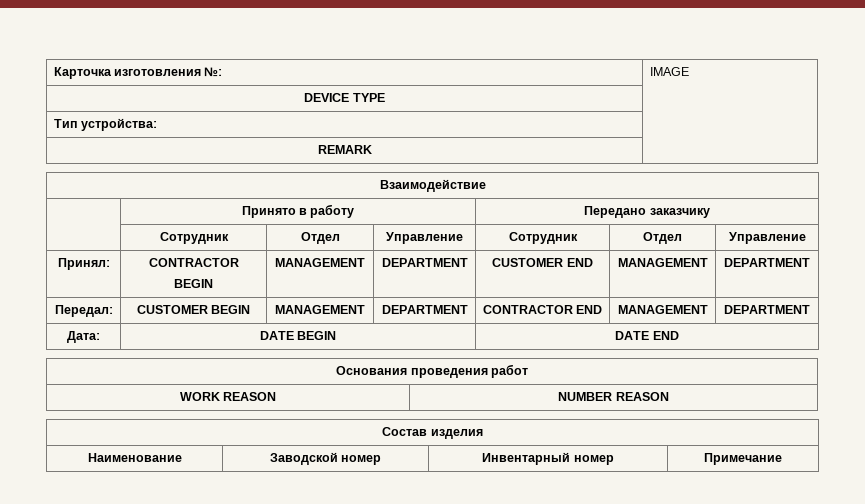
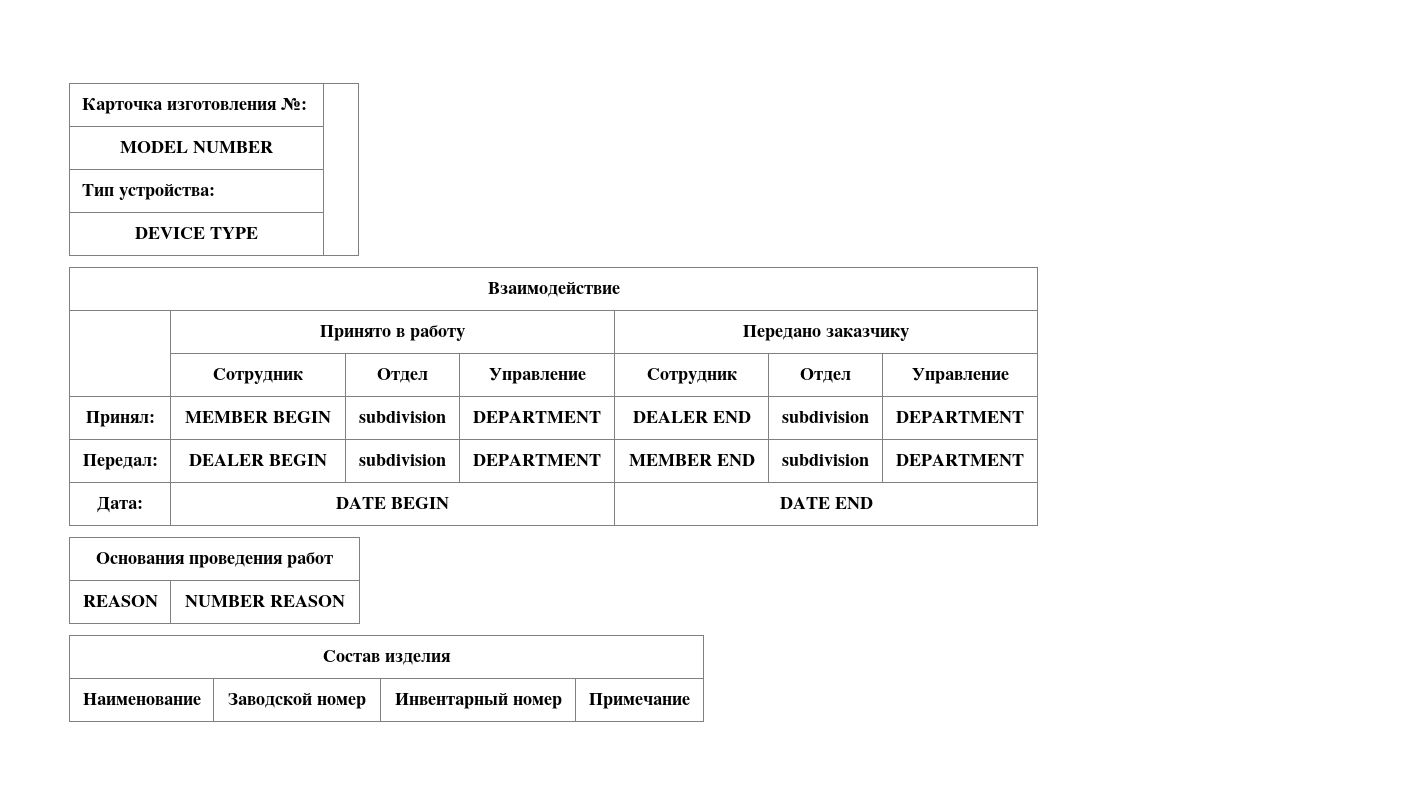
- Карточка изготовления №: | IMAGE
- DEVICE TYPE |
+ Карточка изготовления №: |
+ MODEL NUMBER |
- REMARK |
+ DEVICE TYPE |
- Принял: | CONTRACTOR BEGIN | MANAGEMENT | DEPARTMENT | CUSTOMER END | MANAGEMENT | DEPARTMENT
+ Принял: | MEMBER BEGIN | subdivision | DEPARTMENT | DEALER END | subdivision | DEPARTMENT
- Передал: | CUSTOMER BEGIN | MANAGEMENT | DEPARTMENT | CONTRACTOR END | MANAGEMENT | DEPARTMENT
+ Передал: | DEALER BEGIN | subdivision | DEPARTMENT | MEMBER END | subdivision | DEPARTMENT
- WORK REASON | NUMBER REASON
+ REASON | NUMBER REASON

